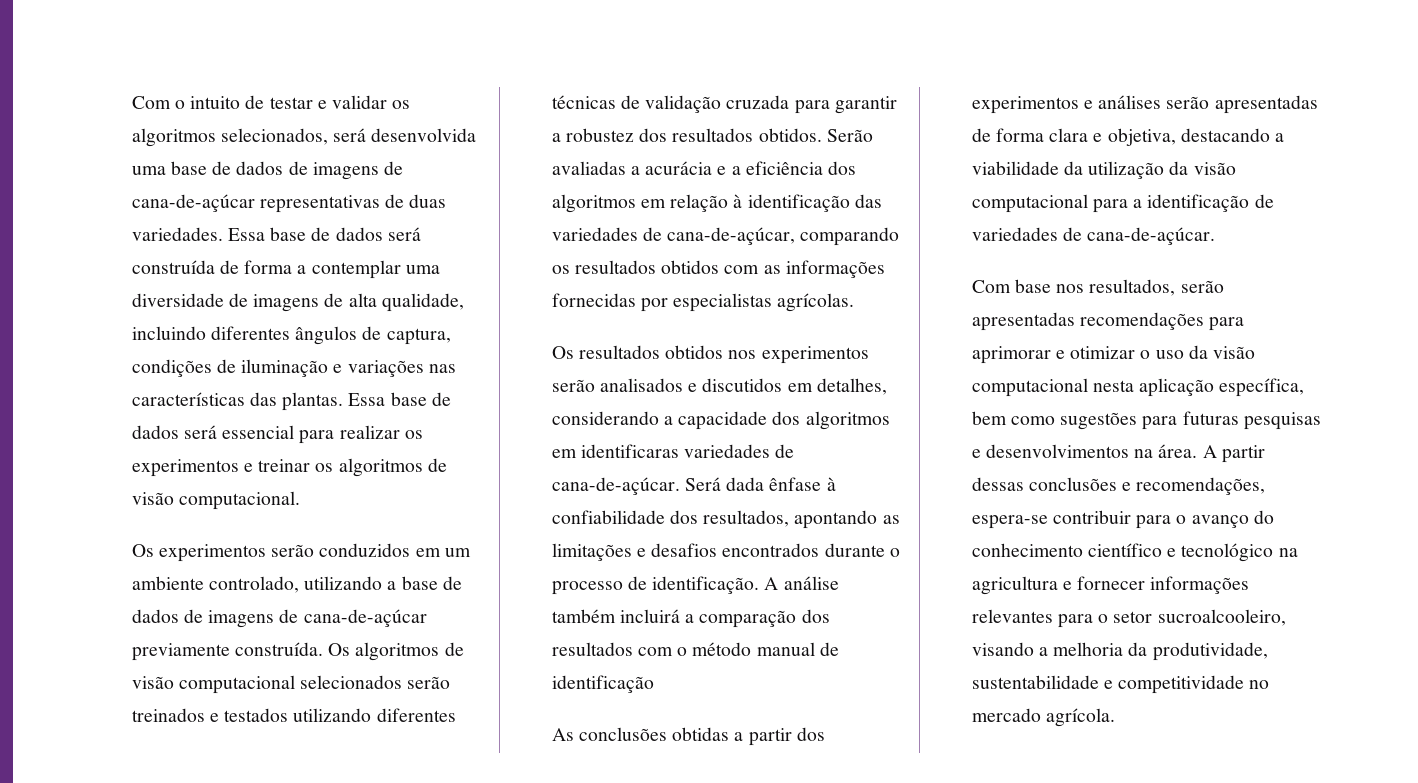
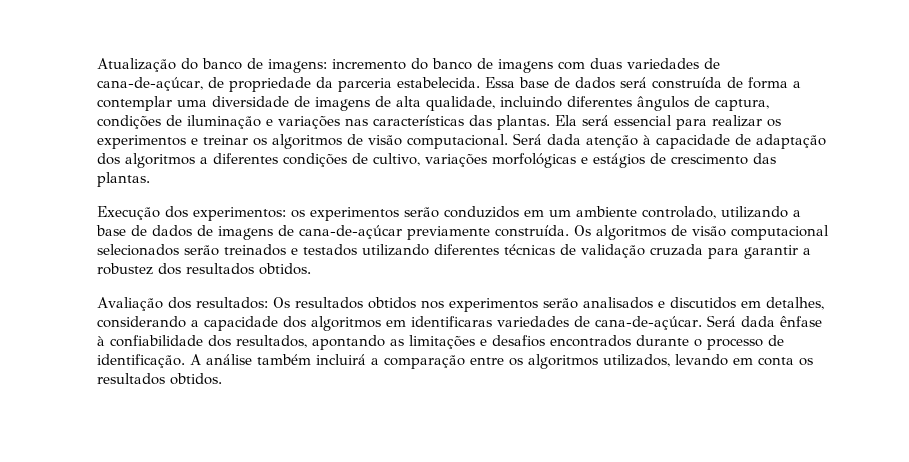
- Com o intuito de testar e validar os algoritmos selecionados, será desenvolvida uma base de dados de imagens de cana-de-açúcar representativas de duas variedades.
+ Atualização do banco de imagens: incremento do banco de imagens com duas variedades de cana-de-açúcar, de propriedade da parceria estabelecida.
- Essa base de dados será essencial para realizar os experimentos e treinar os algoritmos de visão computacional.
- Os experimentos serão conduzidos em um ambiente controlado, utilizando a base de dados de imagens de cana-de-açúcar previamente construída.
+ Ela será essencial para realizar os experimentos e treinar os algoritmos de visão computacional. Será dada atenção à capacidade de adaptação dos algoritmos a diferentes condições de cultivo, variações morfológicas e estágios de crescimento das plantas.
+ Execução dos experimentos: os experimentos serão conduzidos em um ambiente controlado, utilizando a base de dados de imagens de cana-de-açúcar previamente construída.
- Os algoritmos de visão computacional selecionados serão treinados e testados utilizando diferentes técnicas de validação cruzada para garantir a robustez dos resultados obtidos. Serão avaliadas a acurácia e a eficiência dos algoritmos em relação à identificação das variedades de cana-de-açúcar, comparando os resultados obtidos com as informações fornecidas por especialistas agrícolas.
- Os resultados obtidos nos experimentos serão analisados e discutidos em detalhes, considerando a capacidade dos algoritmos em identificaras variedades de cana-de-açúcar.
+ Os algoritmos de visão computacional selecionados serão treinados e testados utilizando diferentes técnicas de validação cruzada para garantir a robustez dos resultados obtidos.
+ Avaliação dos resultados: Os resultados obtidos nos experimentos serão analisados e discutidos em detalhes, considerando a capacidade dos algoritmos em identificaras variedades de cana-de-açúcar.
- A análise também incluirá a comparação dos resultados com o método manual de identificação
- As conclusões obtidas a partir dos experimentos e análises serão apresentadas de forma clara e objetiva, destacando a viabilidade da utilização da visão computacional para a identificação de variedades de cana-de-açúcar.
- Com base nos resultados, serão apresentadas recomendações para aprimorar e otimizar o uso da visão computacional nesta aplicação específica, bem como sugestões para futuras pesquisas e desenvolvimentos na área. A partir dessas conclusões e recomendações, espera-se contribuir para o avanço do conhecimento científico e tecnológico na agricultura e fornecer informações relevantes para o setor sucroalcooleiro, visando a melhoria da produtividade, sustentabilidade e competitividade no mercado agrícola.
+ A análise também incluirá a comparação entre os algoritmos utilizados, levando em conta os resultados obtidos.

